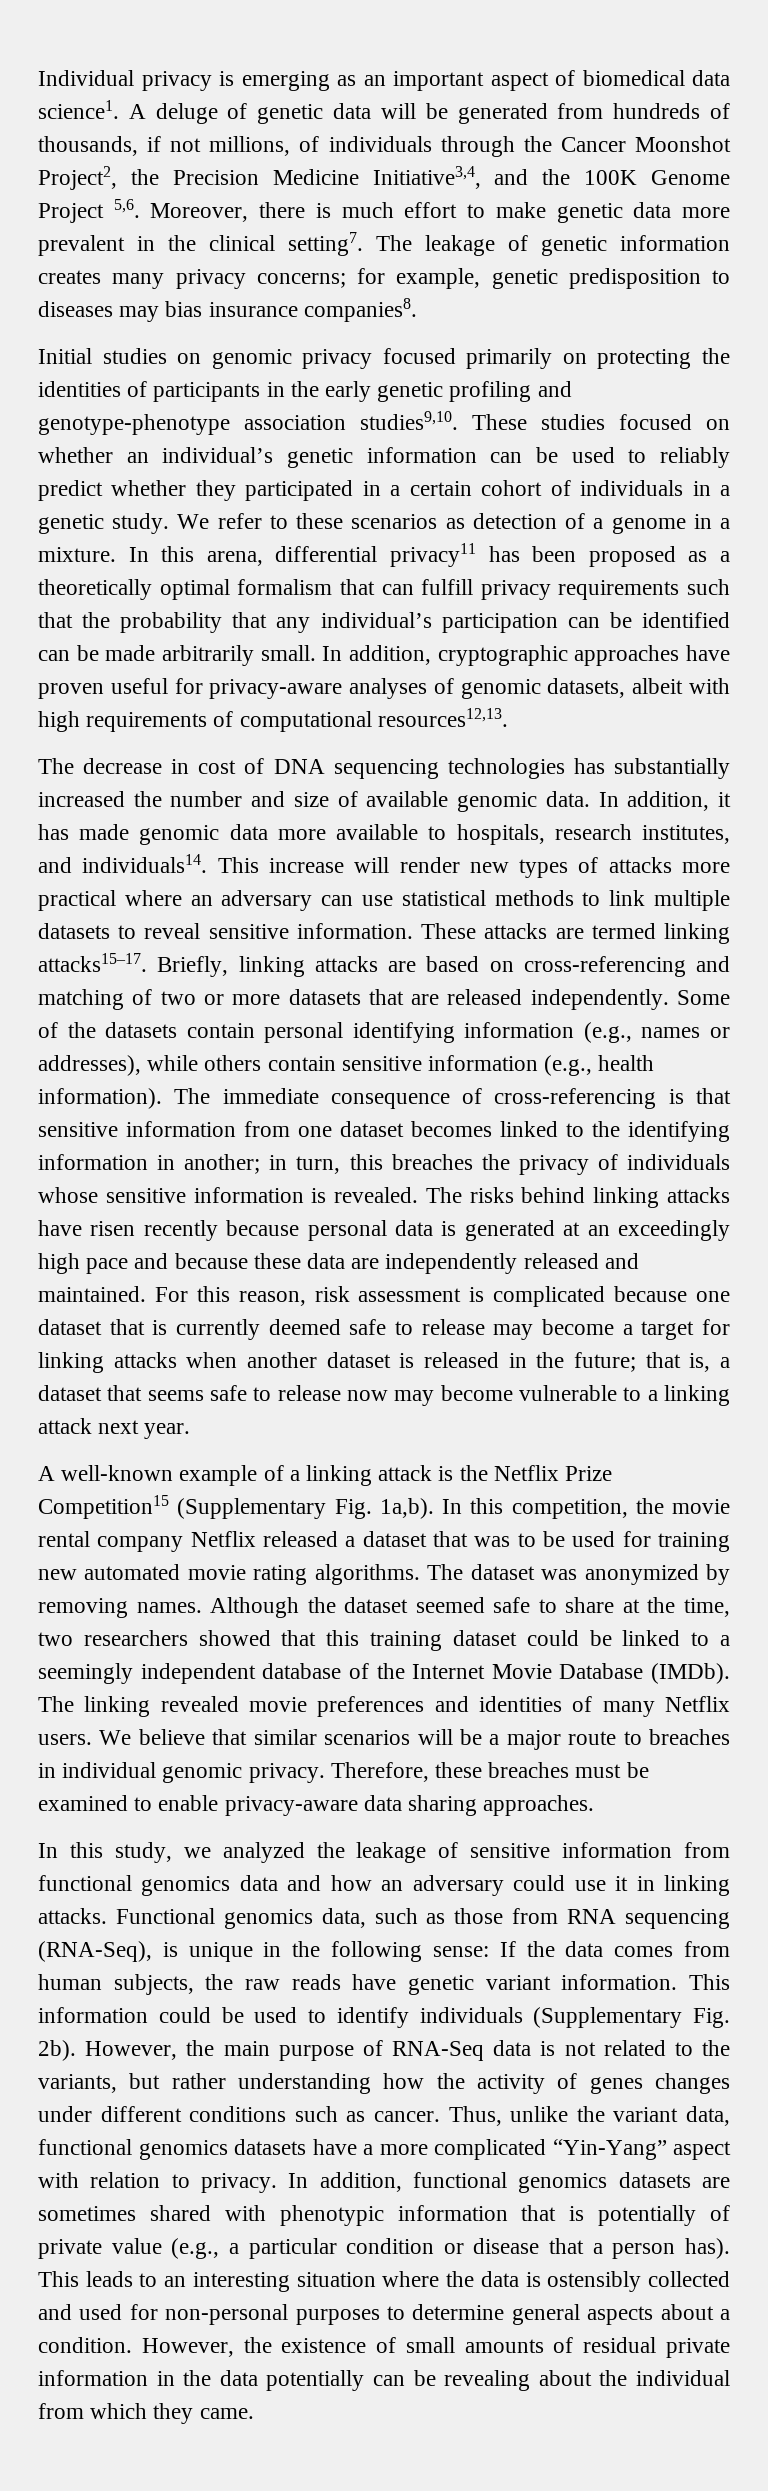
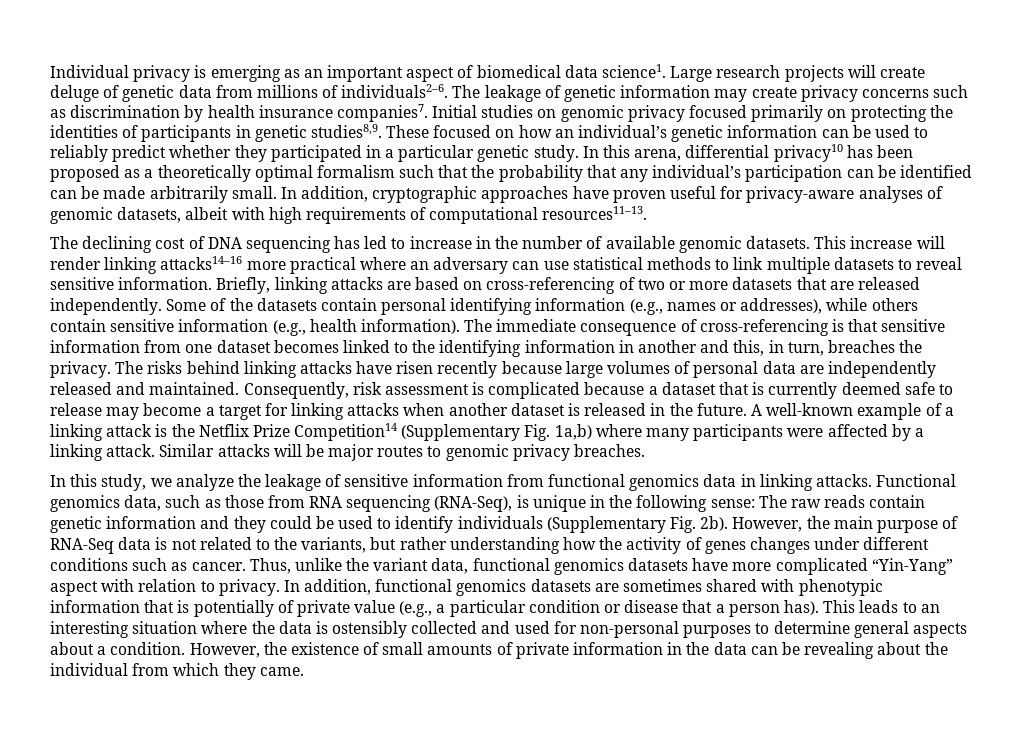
- A deluge of genetic data will be generated from hundreds of thousands, if not millions, of individuals through the Cancer Moonshot Project2, the Precision Medicine Initiative3,4, and the 100K Genome Project 5,6. Moreover, there is much effort to make genetic data more prevalent in the clinical setting7.
+ Large research projects will create deluge of genetic data from millions of individuals2–6.
- The leakage of genetic information creates many privacy concerns; for example, genetic predisposition to diseases may bias insurance companies8.
- Initial studies on genomic privacy focused primarily on protecting the identities of participants in the early genetic profiling and genotype-phenotype association studies9,10. These studies focused on whether an individual’s genetic information can be used to reliably predict whether they participated in a certain cohort of individuals in a genetic study. We refer to these scenarios as detection of a genome in a mixture.
+ The leakage of genetic information may create privacy concerns such as discrimination by health insurance companies7. Initial studies on genomic privacy focused primarily on protecting the identities of participants in genetic studies8,9. These focused on how an individual’s genetic information can be used to reliably predict whether they participated in a particular genetic study.
- In this arena, differential privacy11 has been proposed as a theoretically optimal formalism that can fulfill privacy requirements such that the probability that any individual’s participation can be identified can be made arbitrarily small.
+ In this arena, differential privacy10 has been proposed as a theoretically optimal formalism such that the probability that any individual’s participation can be identified can be made arbitrarily small.
- In addition, cryptographic approaches have proven useful for privacy-aware analyses of genomic datasets, albeit with high requirements of computational resources12,13.
- The decrease in cost of DNA sequencing technologies has substantially increased the number and size of available genomic data. In addition, it has made genomic data more available to hospitals, research institutes, and individuals14. This increase will render new types of attacks more practical where an adversary can use statistical methods to link multiple datasets to reveal sensitive information.
+ In addition, cryptographic approaches have proven useful for privacy-aware analyses of genomic datasets, albeit with high requirements of computational resources11–13.
+ The declining cost of DNA sequencing has led to increase in the number of available genomic datasets. This increase will render linking attacks14–16 more practical where an adversary can use statistical methods to link multiple datasets to reveal sensitive information.
- These attacks are termed linking attacks15–17.
- Briefly, linking attacks are based on cross-referencing and matching of two or more datasets that are released independently.
+ Briefly, linking attacks are based on cross-referencing of two or more datasets that are released independently.
- The immediate consequence of cross-referencing is that sensitive information from one dataset becomes linked to the identifying information in another; in turn, this breaches the privacy of individuals whose sensitive information is revealed.
+ The immediate consequence of cross-referencing is that sensitive information from one dataset becomes linked to the identifying information in another and this, in turn, breaches the privacy.
- The risks behind linking attacks have risen recently because personal data is generated at an exceedingly high pace and because these data are independently released and maintained.
+ The risks behind linking attacks have risen recently because large volumes of personal data are independently released and maintained.
- For this reason, risk assessment is complicated because one dataset that is currently deemed safe to release may become a target for linking attacks when another dataset is released in the future; that is, a dataset that seems safe to release now may become vulnerable to a linking attack next year.
- A well-known example of a linking attack is the Netflix Prize Competition15 (Supplementary Fig. 1a,b). In this competition, the movie rental company Netflix released a dataset that was to be used for training new automated movie rating algorithms. The dataset was anonymized by removing names. Although the dataset seemed safe to share at the time, two researchers showed that this training dataset could be linked to a seemingly independent database of the Internet Movie Database (IMDb). The linking revealed movie preferences and identities of many Netflix users. We believe that similar scenarios will be a major route to breaches in individual genomic privacy. Therefore, these breaches must be examined to enable privacy-aware data sharing approaches.
+ Consequently, risk assessment is complicated because a dataset that is currently deemed safe to release may become a target for linking attacks when another dataset is released in the future. A well-known example of a linking attack is the Netflix Prize Competition14 (Supplementary Fig. 1a,b) where many participants were affected by a linking attack. Similar attacks will be major routes to genomic privacy breaches.
- In this study, we analyzed the leakage of sensitive information from functional genomics data and how an adversary could use it in linking attacks.
+ In this study, we analyze the leakage of sensitive information from functional genomics data in linking attacks.
- Functional genomics data, such as those from RNA sequencing (RNA-Seq), is unique in the following sense: If the data comes from human subjects, the raw reads have genetic variant information. This information could be used to identify individuals (Supplementary Fig. 2b).
+ Functional genomics data, such as those from RNA sequencing (RNA-Seq), is unique in the following sense: The raw reads contain genetic information and they could be used to identify individuals (Supplementary Fig. 2b).
- Thus, unlike the variant data, functional genomics datasets have a more complicated “Yin-Yang” aspect with relation to privacy.
+ Thus, unlike the variant data, functional genomics datasets have more complicated “Yin-Yang” aspect with relation to privacy.
- However, the existence of small amounts of residual private information in the data potentially can be revealing about the individual from which they came.
+ However, the existence of small amounts of private information in the data can be revealing about the individual from which they came.

